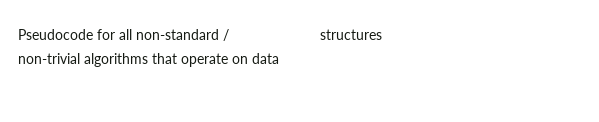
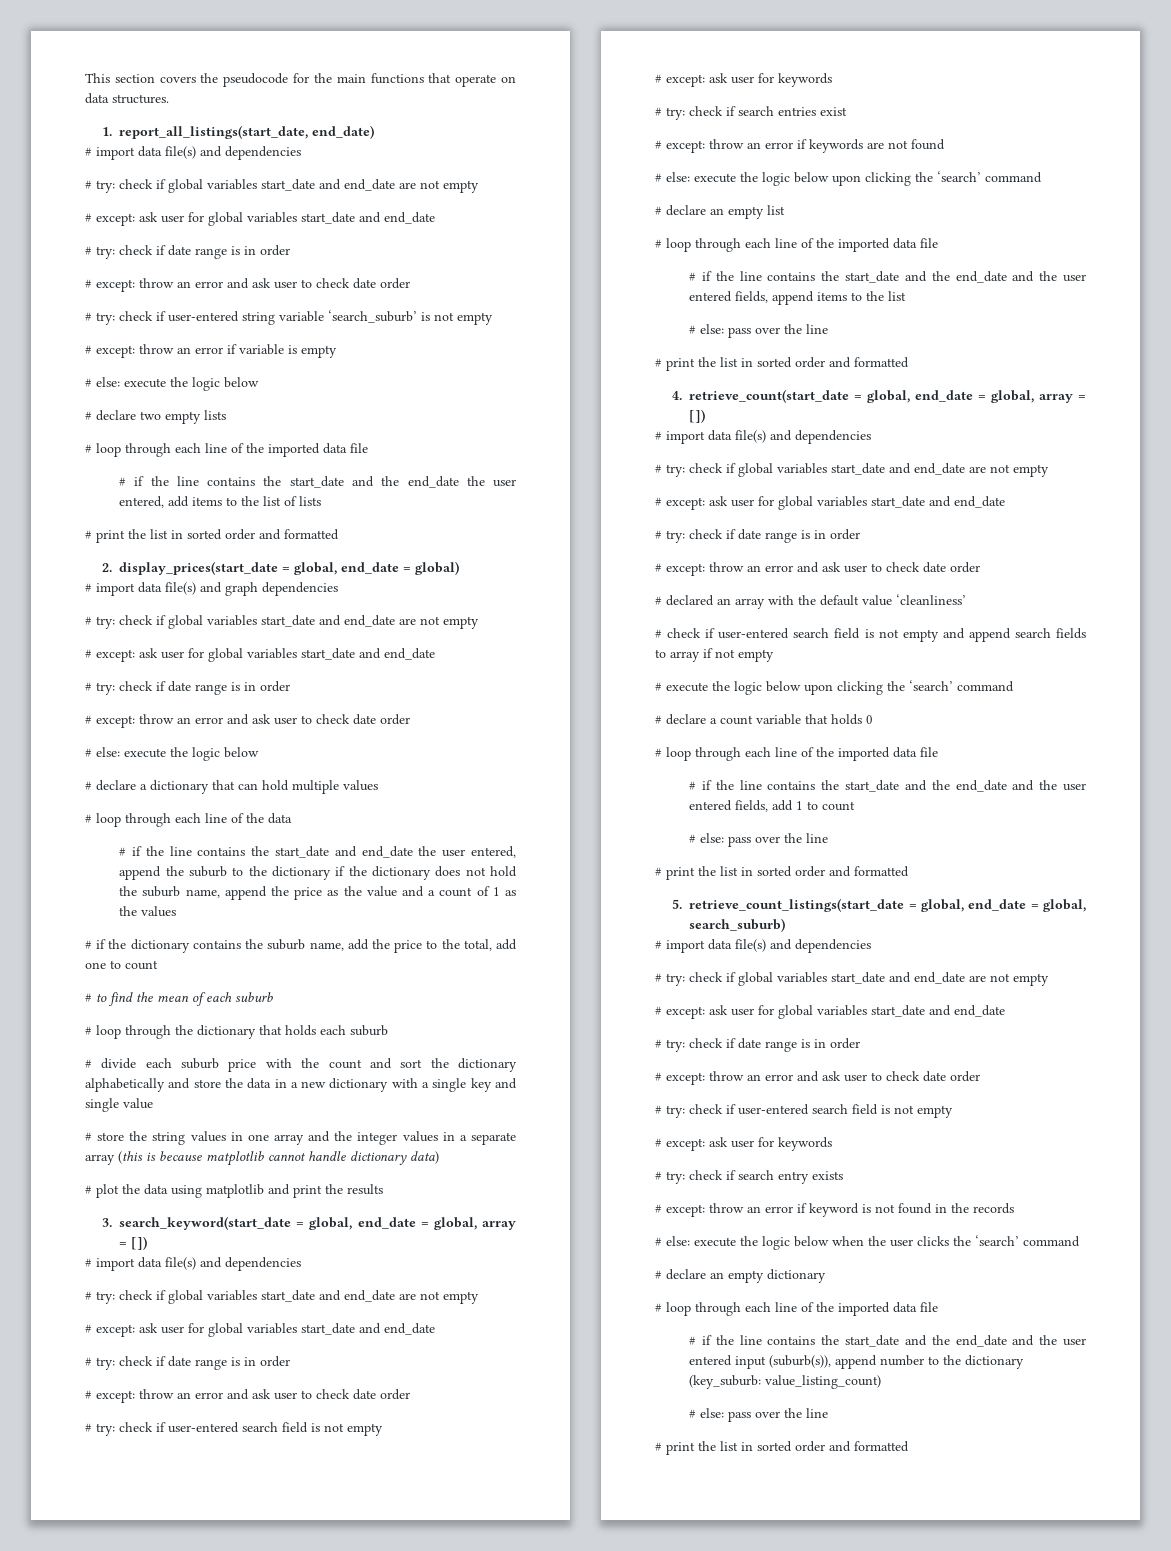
- Pseudocode for all non-standard / non-trivial algorithms that operate on data structures
+ This section covers the pseudocode for the main functions that operate on data structures.
+ 1. report_all_listings(start_date, end_date)
+ # import data file(s) and dependencies
+ # try: check if global variables start_date and end_date are not empty
+ # except: ask user for global variables start_date and end_date
+ # try: check if date range is in order
+ # except: throw an error and ask user to check date order
+ # try: check if user-entered string variable ‘search_suburb’ is not empty
+ # except: throw an error if variable is empty
+ # else: execute the logic below
+ # declare two empty lists
+ # loop through each line of the imported data file
+ # if the line contains the start_date and the end_date the user entered, add items to the list of lists
+ # print the list in sorted order and formatted
+ 2. display_prices(start_date = global, end_date = global)
+ # import data file(s) and graph dependencies
+ # try: check if global variables start_date and end_date are not empty
+ # except: ask user for global variables start_date and end_date
+ # try: check if date range is in order
+ # except: throw an error and ask user to check date order
+ # else: execute the logic below
+ # declare a dictionary that can hold multiple values
+ # loop through each line of the data
+ # if the line contains the start_date and end_date the user entered, append the suburb to the dictionary if the dictionary does not hold the suburb name, append the price as the value and a count of 1 as the values
+ # if the dictionary contains the suburb name, add the price to the total, add one to count
+ # to find the mean of each suburb
+ # loop through the dictionary that holds each suburb
+ # divide each suburb price with the count and sort the dictionary alphabetically and store the data in a new dictionary with a single key and single value
+ # store the string values in one array and the integer values in a separate array (this is because matplotlib cannot handle dictionary data)
+ # plot the data using matplotlib and print the results
+ 3. search_keyword(start_date = global, end_date = global, array = [])
+ # import data file(s) and dependencies
+ # try: check if global variables start_date and end_date are not empty
+ # except: ask user for global variables start_date and end_date
+ # try: check if date range is in order
+ # except: throw an error and ask user to check date order
+ # try: check if user-entered search field is not empty
+ # except: ask user for keywords
+ # try: check if search entries exist
+ # except: throw an error if keywords are not found
+ # else: execute the logic below upon clicking the ‘search’ command
+ # declare an empty list
+ # loop through each line of the imported data file
+ # if the line contains the start_date and the end_date and the user entered fields, append items to the list
+ # else: pass over the line
+ # print the list in sorted order and formatted
+ 4. retrieve_count(start_date = global, end_date = global, array = [])
+ # import data file(s) and dependencies
+ # try: check if global variables start_date and end_date are not empty
+ # except: ask user for global variables start_date and end_date
+ # try: check if date range is in order
+ # except: throw an error and ask user to check date order
+ # declared an array with the default value ‘cleanliness’
+ # check if user-entered search field is not empty and append search fields to array if not empty
+ # execute the logic below upon clicking the ‘search’ command
+ # declare a count variable that holds 0
+ # loop through each line of the imported data file
+ # if the line contains the start_date and the end_date and the user entered fields, add 1 to count
+ # else: pass over the line
+ # print the list in sorted order and formatted
+ 5. retrieve_count_listings(start_date = global, end_date = global, search_suburb)
+ # import data file(s) and dependencies
+ # try: check if global variables start_date and end_date are not empty
+ # except: ask user for global variables start_date and end_date
+ # try: check if date range is in order
+ # except: throw an error and ask user to check date order
+ # try: check if user-entered search field is not empty
+ # except: ask user for keywords
+ # try: check if search entry exists
+ # except: throw an error if keyword is not found in the records
+ # else: execute the logic below when the user clicks the ‘search’ command
+ # declare an empty dictionary
+ # loop through each line of the imported data file
+ # if the line contains the start_date and the end_date and the user entered input (suburb(s)), append number to the dictionary (key_suburb: value_listing_count)
+ # else: pass over the line
+ # print the list in sorted order and formatted

